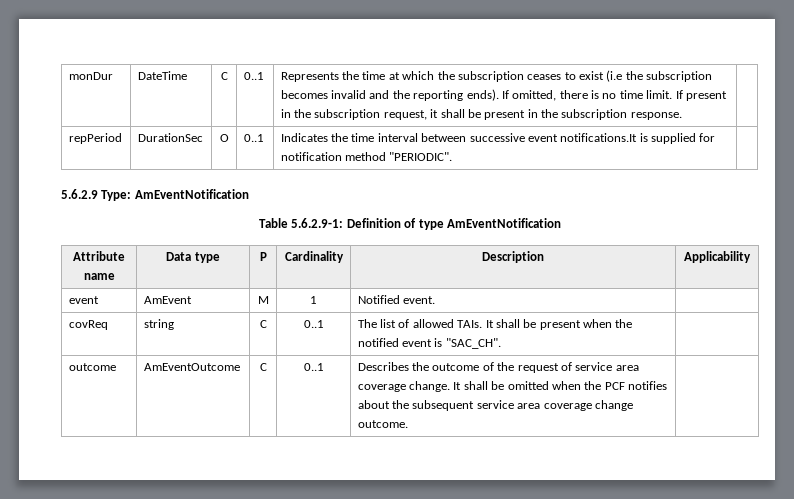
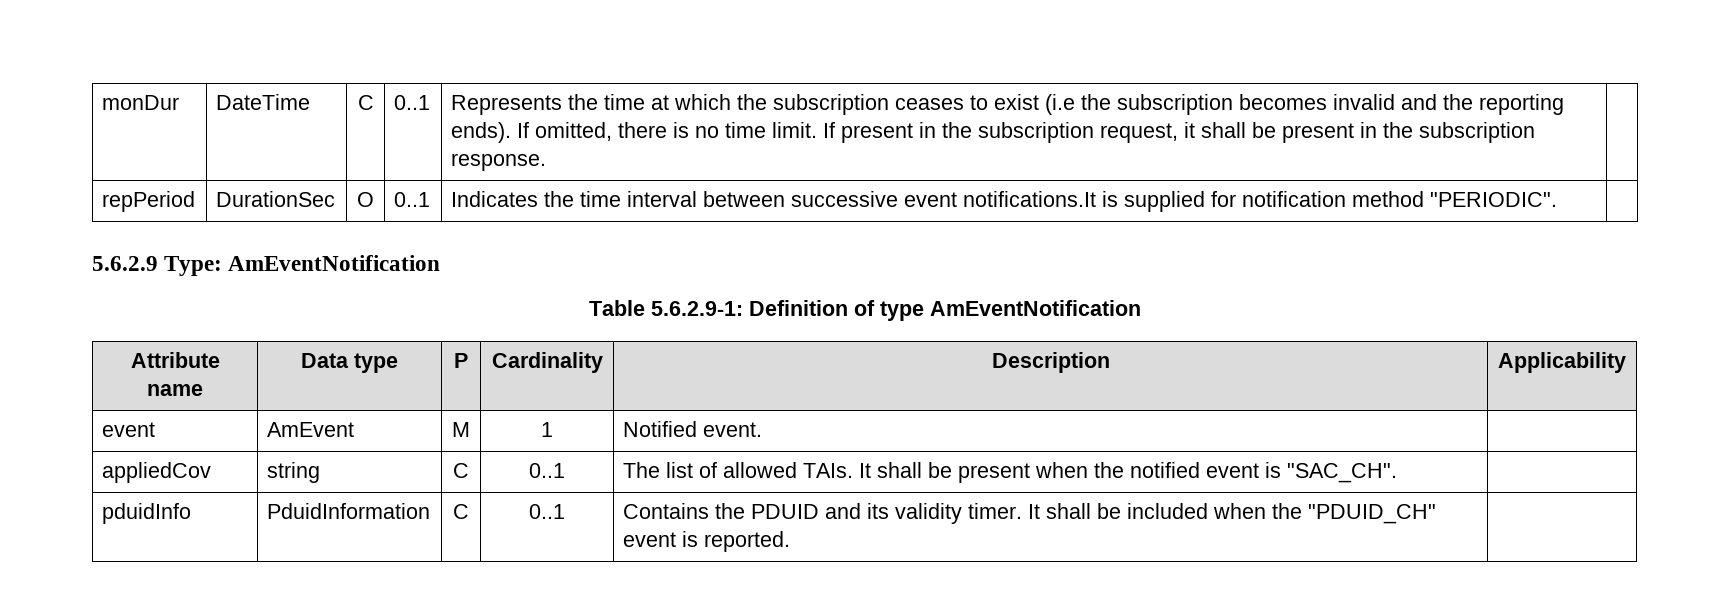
- covReq | string | C | 0..1 | The list of allowed TAIs. It shall be present when the notified event is "SAC_CH". |
+ appliedCov | string | C | 0..1 | The list of allowed TAIs. It shall be present when the notified event is "SAC_CH". |
- outcome | AmEventOutcome | C | 0..1 | Describes the outcome of the request of service area coverage change. It shall be omitted when the PCF notifies about the subsequent service area coverage change outcome. |
+ pduidInfo | PduidInformation | C | 0..1 | Contains the PDUID and its validity timer. It shall be included when the "PDUID_CH" event is reported. |

